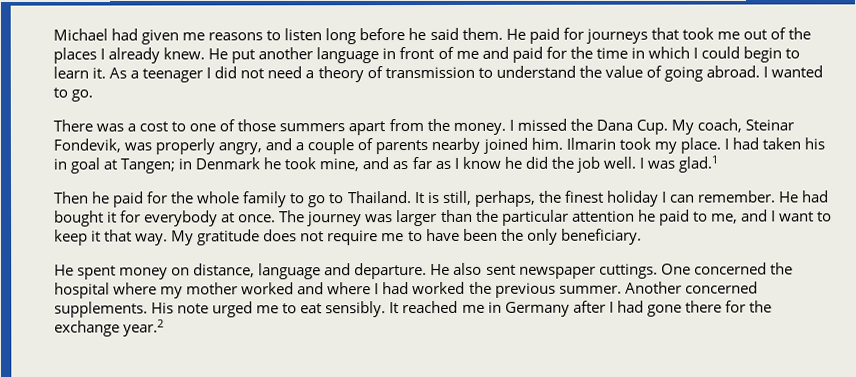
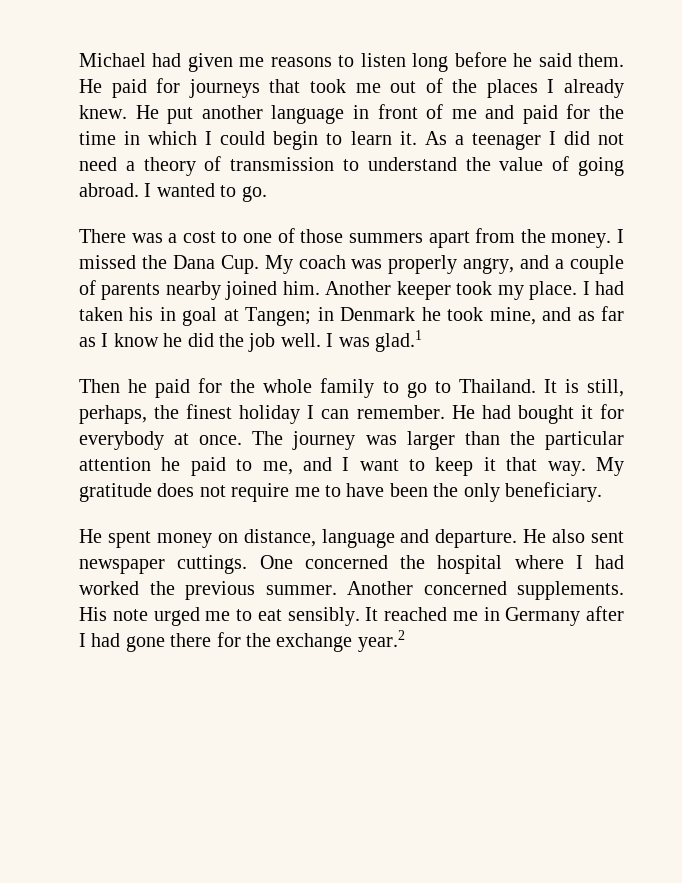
- I missed the Dana Cup. My coach, Steinar Fondevik, was properly angry, and a couple of parents nearby joined him.
+ I missed the Dana Cup. My coach was properly angry, and a couple of parents nearby joined him.
- Ilmarin took my place.
+ Another keeper took my place.
- One concerned the hospital where my mother worked and where I had worked the previous summer.
+ One concerned the hospital where I had worked the previous summer.

